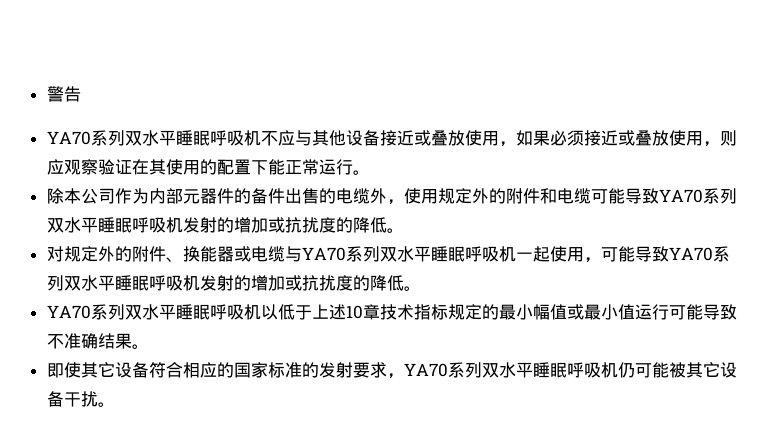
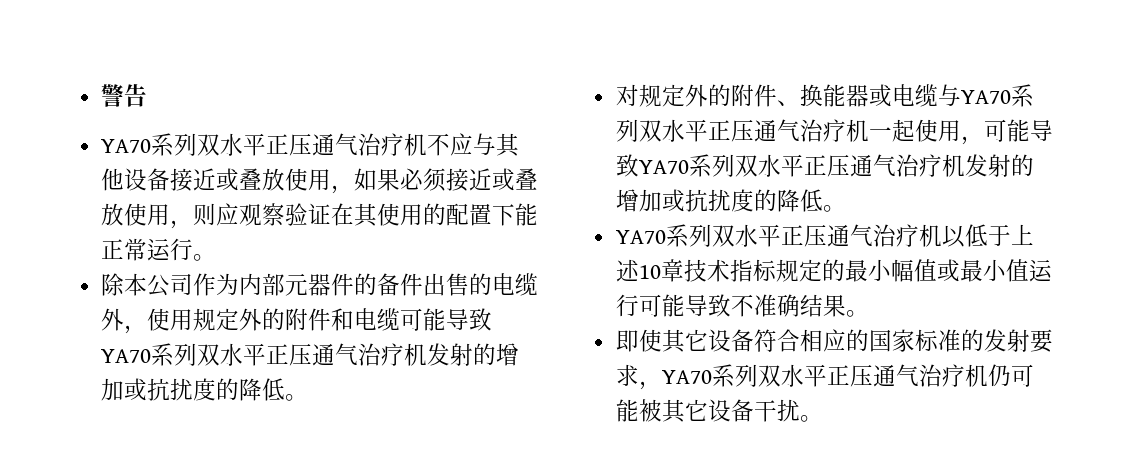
- YA70系列双水平睡眠呼吸机不应与其他设备接近或叠放使用，如果必须接近或叠放使用，则应观察验证在其使用的配置下能正常运行。
+ YA70系列双水平正压通气治疗机不应与其他设备接近或叠放使用，如果必须接近或叠放使用，则应观察验证在其使用的配置下能正常运行。
- 除本公司作为内部元器件的备件出售的电缆外，使用规定外的附件和电缆可能导致YA70系列双水平睡眠呼吸机发射的增加或抗扰度的降低。
+ 除本公司作为内部元器件的备件出售的电缆外，使用规定外的附件和电缆可能导致YA70系列双水平正压通气治疗机发射的增加或抗扰度的降低。
- 对规定外的附件、换能器或电缆与YA70系列双水平睡眠呼吸机一起使用，可能导致YA70系列双水平睡眠呼吸机发射的增加或抗扰度的降低。
+ 对规定外的附件、换能器或电缆与YA70系列双水平正压通气治疗机一起使用，可能导致YA70系列双水平正压通气治疗机发射的增加或抗扰度的降低。
- YA70系列双水平睡眠呼吸机以低于上述10章技术指标规定的最小幅值或最小值运行可能导致不准确结果。
+ YA70系列双水平正压通气治疗机以低于上述10章技术指标规定的最小幅值或最小值运行可能导致不准确结果。
- 即使其它设备符合相应的国家标准的发射要求，YA70系列双水平睡眠呼吸机仍可能被其它设备干扰。
+ 即使其它设备符合相应的国家标准的发射要求，YA70系列双水平正压通气治疗机仍可能被其它设备干扰。

